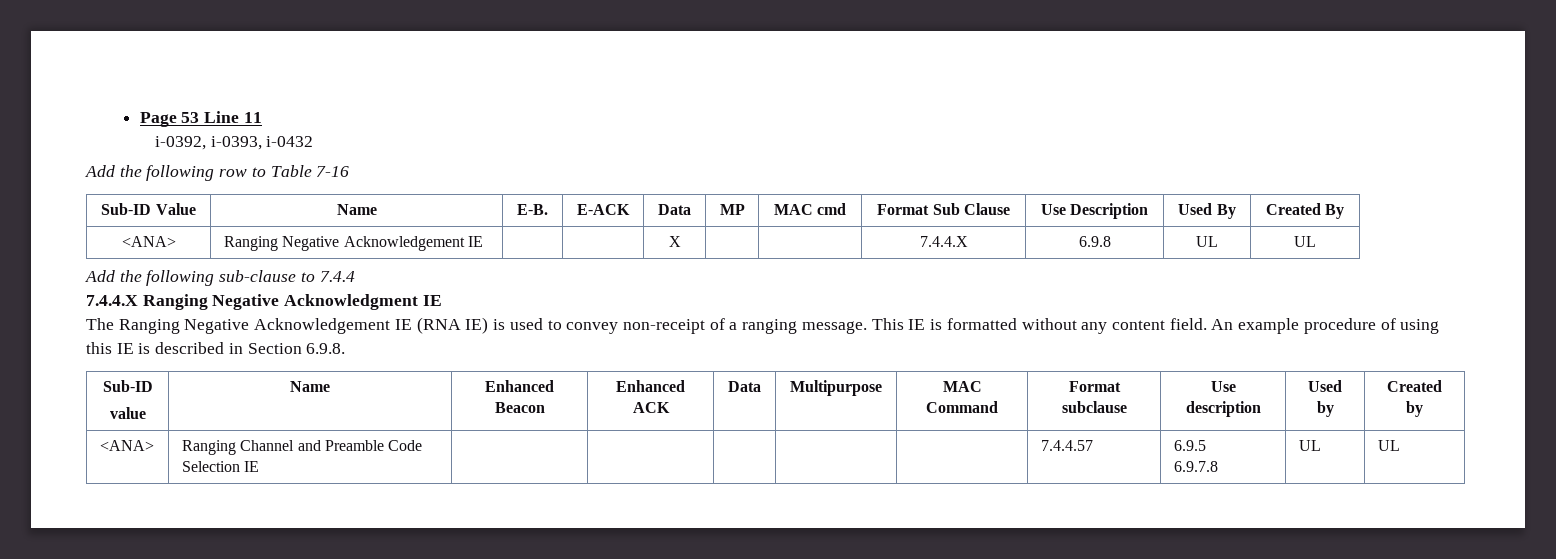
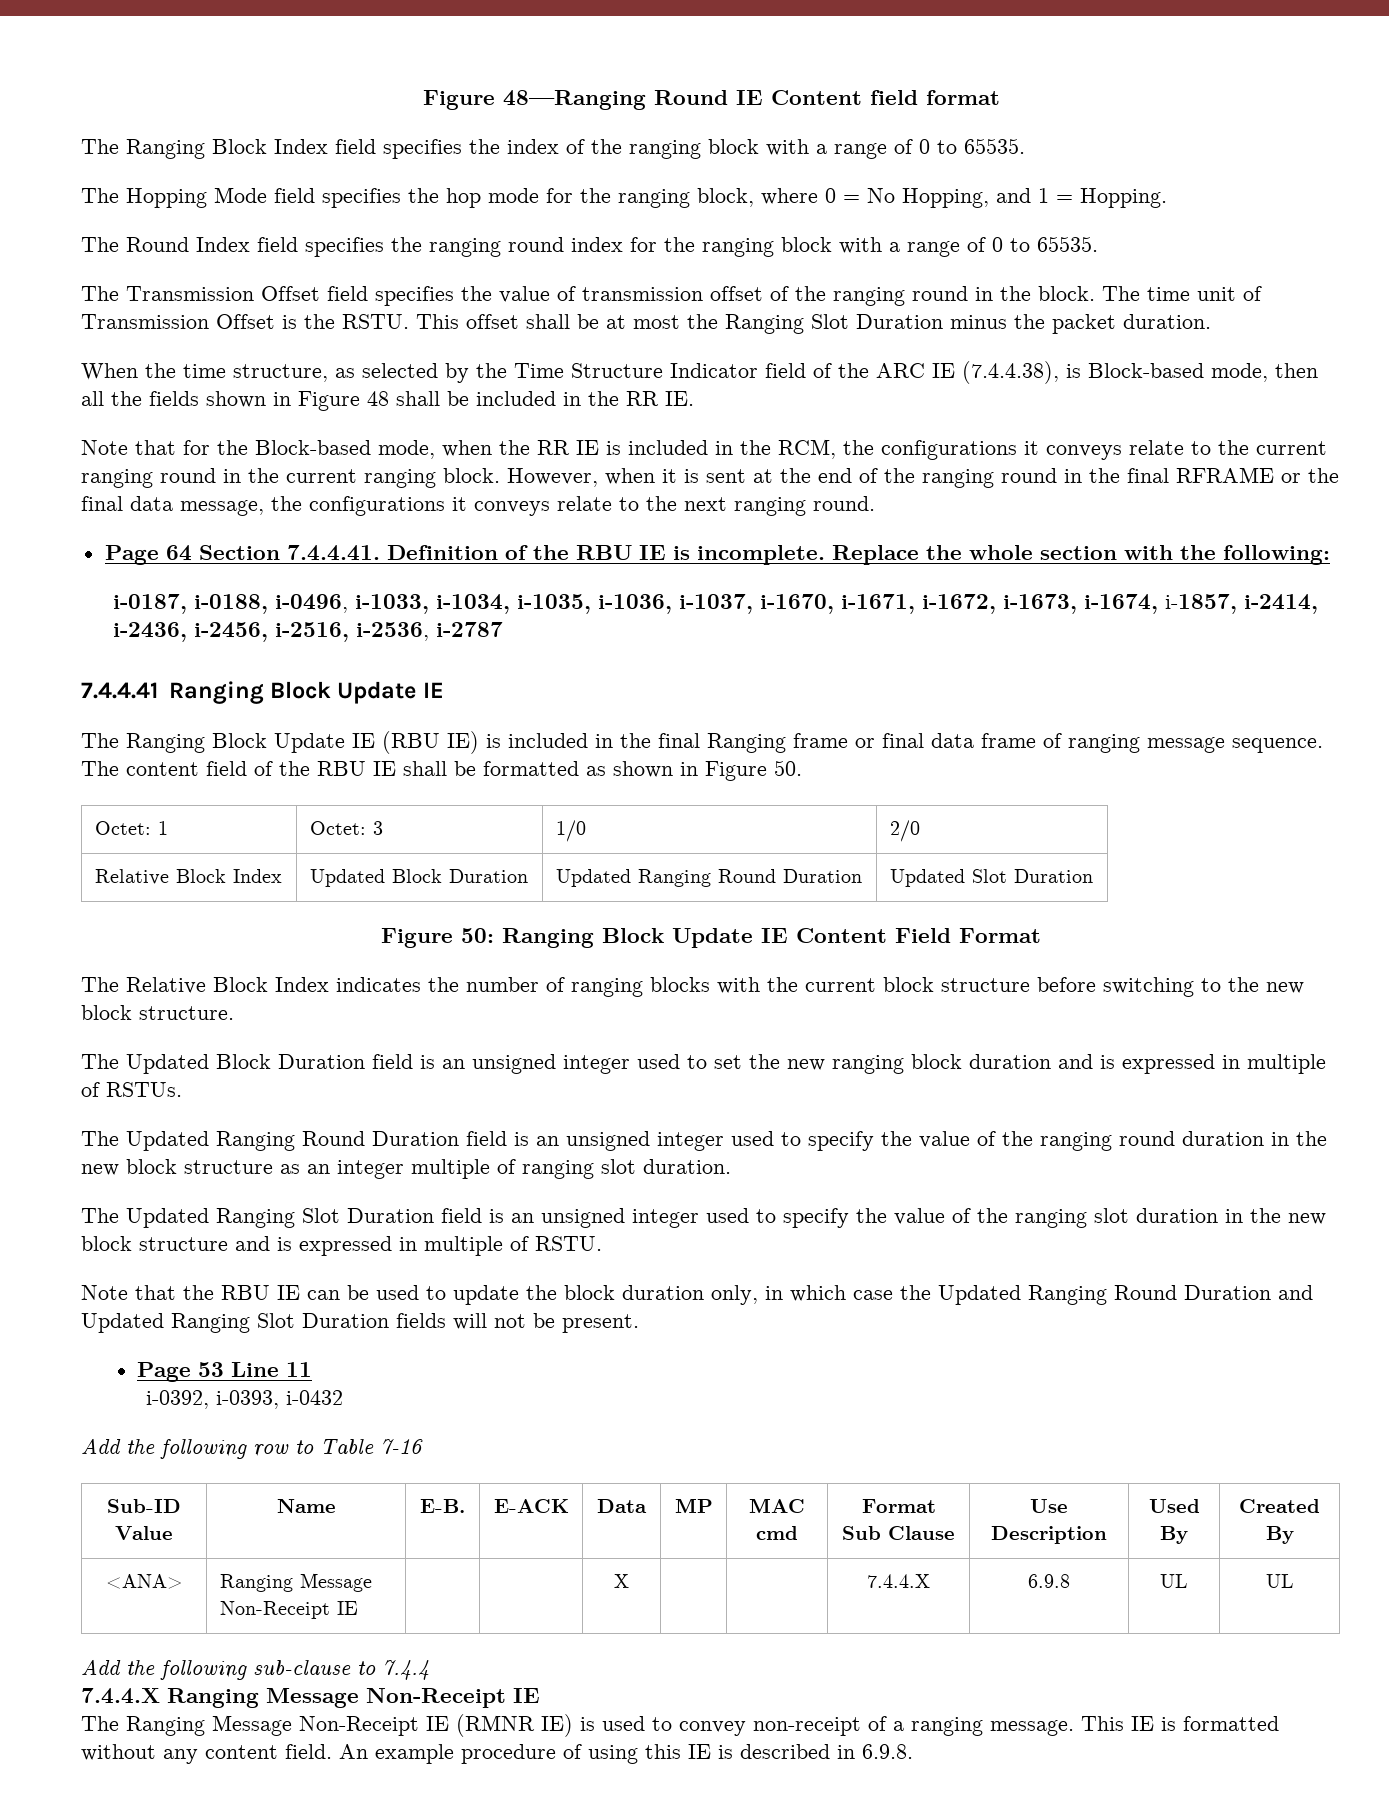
+ Figure 48—Ranging Round IE Content field format
+ The Ranging Block Index field specifies the index of the ranging block with a range of 0 to 65535.
+ The Hopping Mode field specifies the hop mode for the ranging block, where 0 = No Hopping, and 1 = Hopping.
+ The Round Index field specifies the ranging round index for the ranging block with a range of 0 to 65535.
+ The Transmission Offset field specifies the value of transmission offset of the ranging round in the block. The time unit of Transmission Offset is the RSTU. This offset shall be at most the Ranging Slot Duration minus the packet duration.
+ When the time structure, as selected by the Time Structure Indicator field of the ARC IE (7.4.4.38), is Block-based mode, then all the fields shown in Figure 48 shall be included in the RR IE.
+ Note that for the Block-based mode, when the RR IE is included in the RCM, the configurations it conveys relate to the current ranging round in the current ranging block. However, when it is sent at the end of the ranging round in the final RFRAME or the final data message, the configurations it conveys relate to the next ranging round.
+ Page 64 Section 7.4.4.41. Definition of the RBU IE is incomplete. Replace the whole section with the following:
+ i-0187, i-0188, i-0496, i-1033, i-1034, i-1035, i-1036, i-1037, i-1670, i-1671, i-1672, i-1673, i-1674, i-1857, i-2414, i-2436, i-2456, i-2516, i-2536, i-2787
+ 7.4.4.41 Ranging Block Update IE
+ The Ranging Block Update IE (RBU IE) is included in the final Ranging frame or final data frame of ranging message sequence. The content field of the RBU IE shall be formatted as shown in Figure 50.
+ Octet: 1 | Octet: 3 | 1/0 | 2/0
+ Relative Block Index | Updated Block Duration | Updated Ranging Round Duration | Updated Slot Duration
+ Figure 50: Ranging Block Update IE Content Field Format
+ The Relative Block Index indicates the number of ranging blocks with the current block structure before switching to the new block structure.
+ The Updated Block Duration field is an unsigned integer used to set the new ranging block duration and is expressed in multiple of RSTUs.
+ The Updated Ranging Round Duration field is an unsigned integer used to specify the value of the ranging round duration in the new block structure as an integer multiple of ranging slot duration.
+ The Updated Ranging Slot Duration field is an unsigned integer used to specify the value of the ranging slot duration in the new block structure and is expressed in multiple of RSTU.
+ Note that the RBU IE can be used to update the block duration only, in which case the Updated Ranging Round Duration and Updated Ranging Slot Duration fields will not be present.
- <ANA> | Ranging Negative Acknowledgement IE | | | X | | | 7.4.4.X | 6.9.8 | UL | UL
+ <ANA> | Ranging Message Non-Receipt IE | | | X | | | 7.4.4.X | 6.9.8 | UL | UL
- 7.4.4.X Ranging Negative Acknowledgment IE
- The Ranging Negative Acknowledgement IE (RNA IE) is used to convey non-receipt of a ranging message.
+ 7.4.4.X Ranging Message Non-Receipt IE
+ The Ranging Message Non-Receipt IE (RMNR IE) is used to convey non-receipt of a ranging message.
- An example procedure of using this IE is described in Section 6.9.8.
- Sub-ID
- value | Name | Enhanced Beacon | Enhanced ACK | Data | Multipurpose | MAC Command | Format subclause | Use description | Used by | Created by
- <ANA> | Ranging Channel and Preamble Code Selection IE | | | | | | 7.4.4.57 | 6.9.5
- 6.9.7.8 | UL | UL
+ An example procedure of using this IE is described in 6.9.8.

